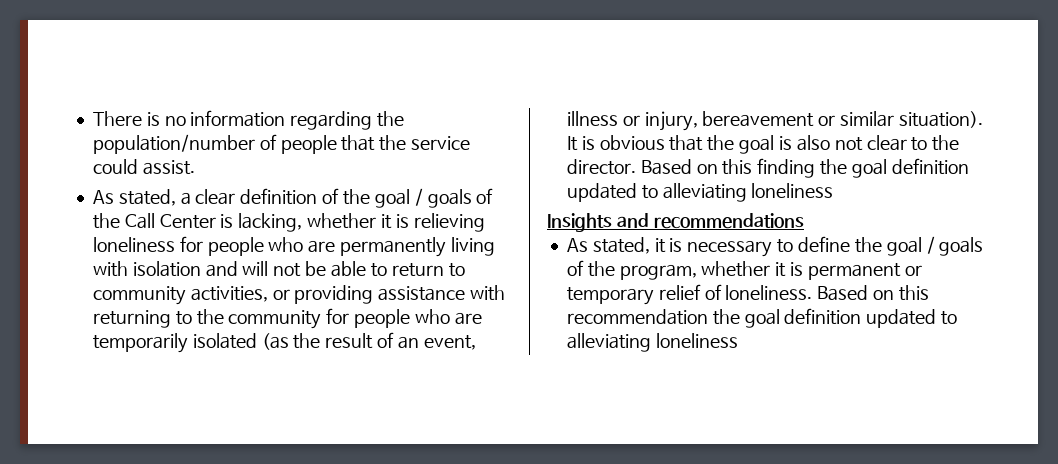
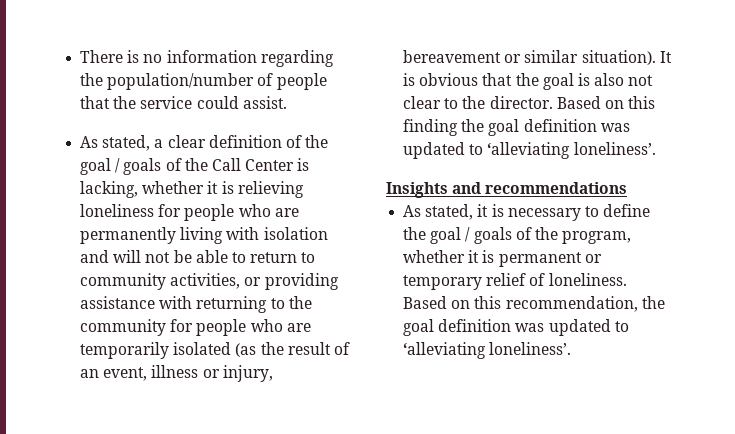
- Based on this finding the goal definition updated to alleviating loneliness
+ Based on this finding the goal definition was updated to ‘alleviating loneliness’.
- Based on this recommendation the goal definition updated to alleviating loneliness
+ Based on this recommendation, the goal definition was updated to ‘alleviating loneliness’.

